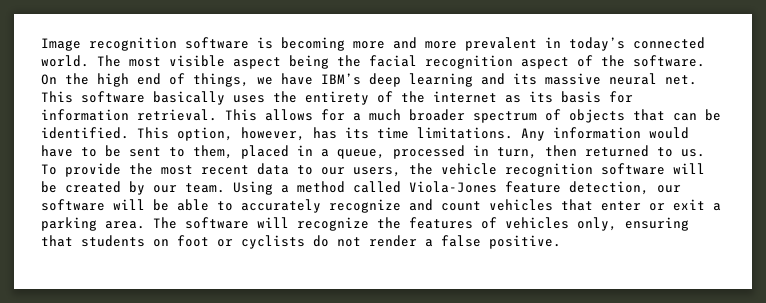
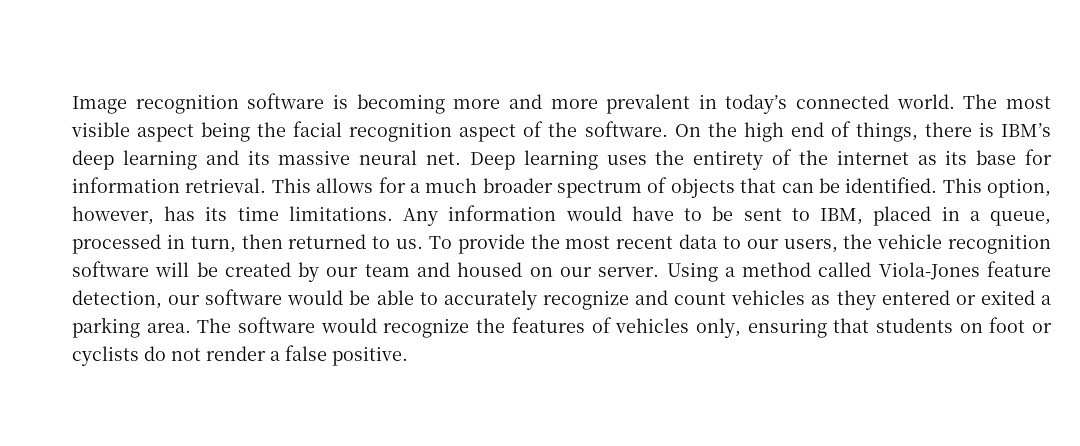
- On the high end of things, we have IBM’s deep learning and its massive neural net.
+ On the high end of things, there is IBM’s deep learning and its massive neural net.
- This software basically uses the entirety of the internet as its basis for information retrieval.
+ Deep learning uses the entirety of the internet as its base for information retrieval.
- Any information would have to be sent to them, placed in a queue, processed in turn, then returned to us.
+ Any information would have to be sent to IBM, placed in a queue, processed in turn, then returned to us.
- To provide the most recent data to our users, the vehicle recognition software will be created by our team.
+ To provide the most recent data to our users, the vehicle recognition software will be created by our team and housed on our server.
- Using a method called Viola-Jones feature detection, our software will be able to accurately recognize and count vehicles that enter or exit a parking area.
+ Using a method called Viola-Jones feature detection, our software would be able to accurately recognize and count vehicles as they entered or exited a parking area.
- The software will recognize the features of vehicles only, ensuring that students on foot or cyclists do not render a false positive.
+ The software would recognize the features of vehicles only, ensuring that students on foot or cyclists do not render a false positive.

